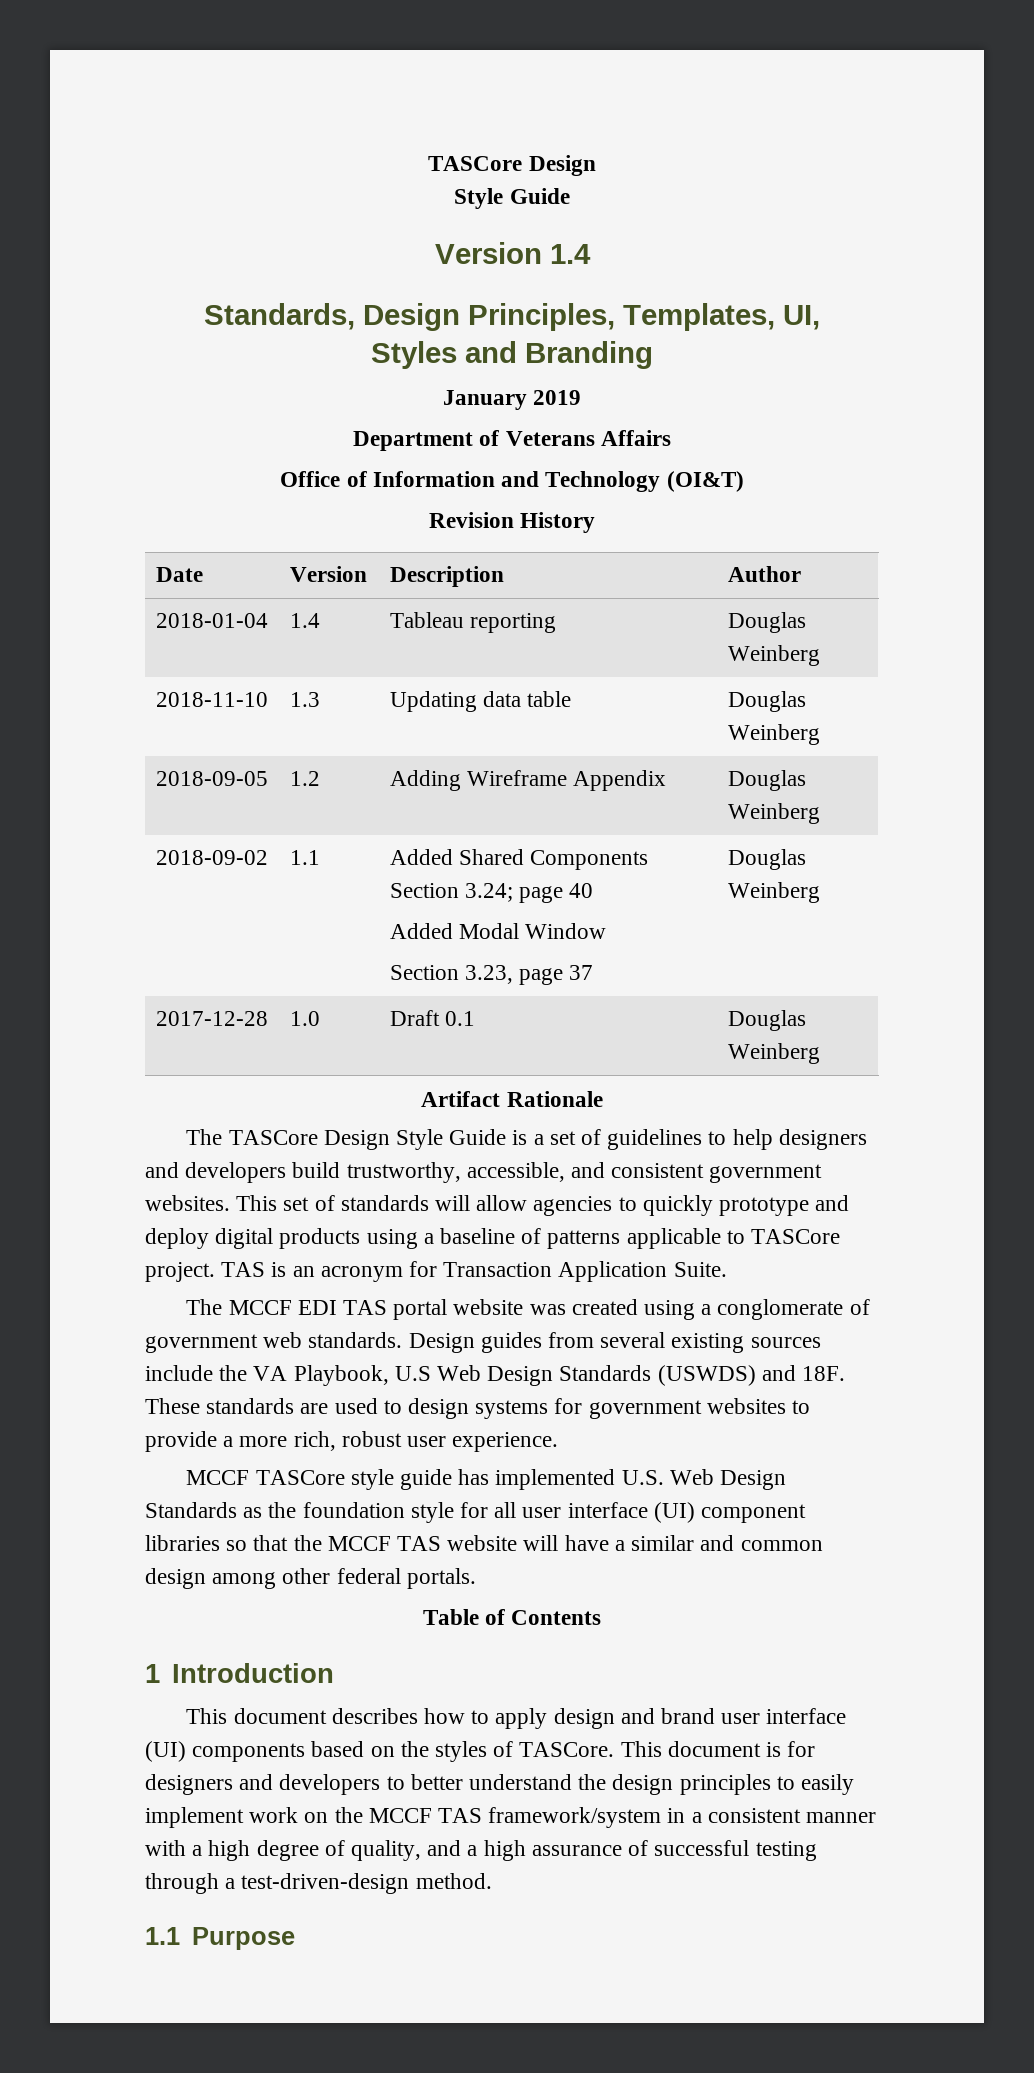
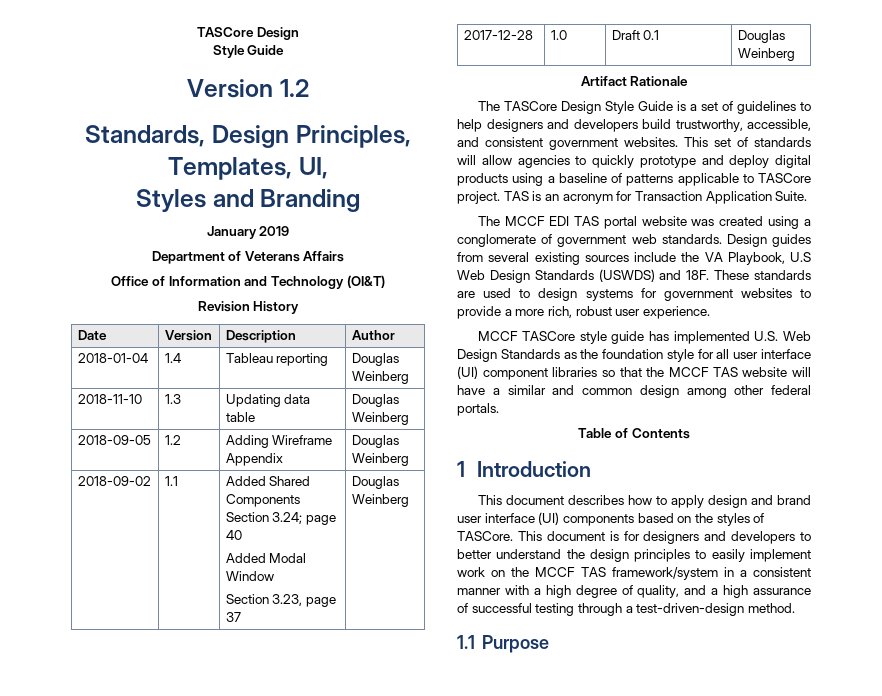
- Version 1.4
+ Version 1.2

